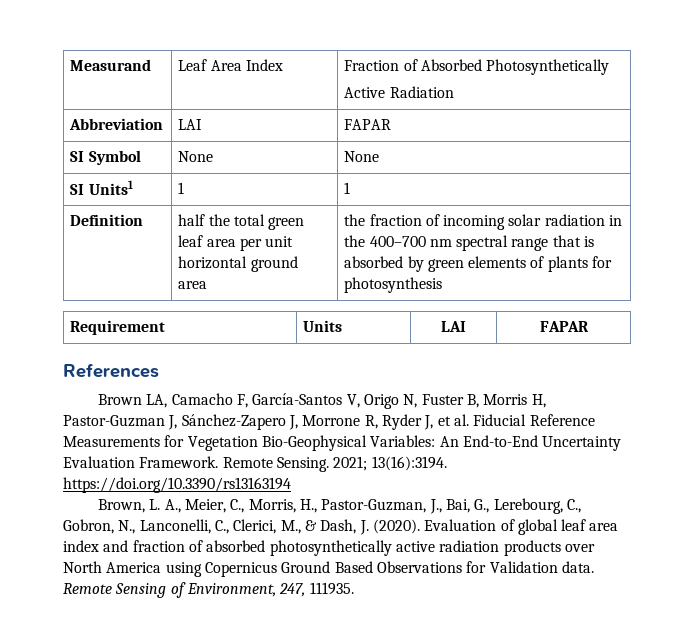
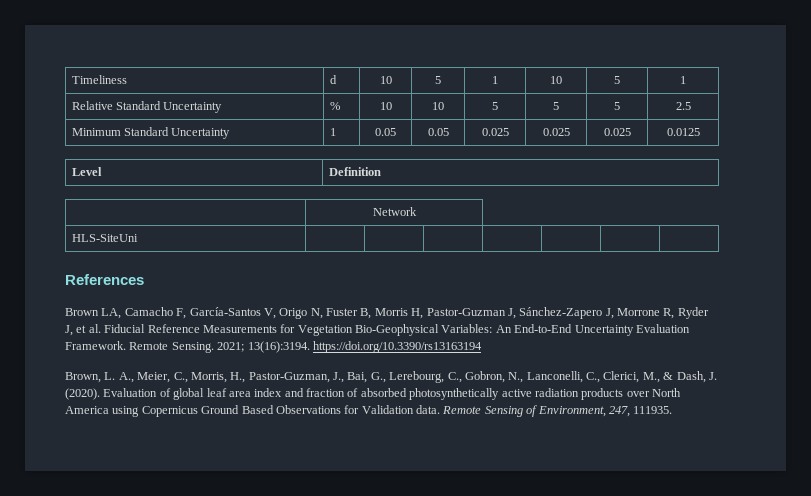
- Measurand | Leaf Area Index | Fraction of Absorbed Photosynthetically
- Active Radiation
- Abbreviation | LAI | FAPAR
- SI Symbol | None | None
- SI Units1 | 1 | 1
- Definition | half the total green leaf area per unit horizontal ground area | the fraction of incoming solar radiation in the 400–700 nm spectral range that is absorbed by green elements of plants for photosynthesis
- Requirement | Units | LAI | FAPAR
+ Timeliness | d | 10 | 5 | 1 | 10 | 5 | 1
+ Relative Standard Uncertainty | % | 10 | 10 | 5 | 5 | 5 | 2.5
+ Minimum Standard Uncertainty | 1 | 0.05 | 0.05 | 0.025 | 0.025 | 0.025 | 0.0125
+ Level | Definition
+ | Network
+ HLS-SiteUni | | | | | | |

